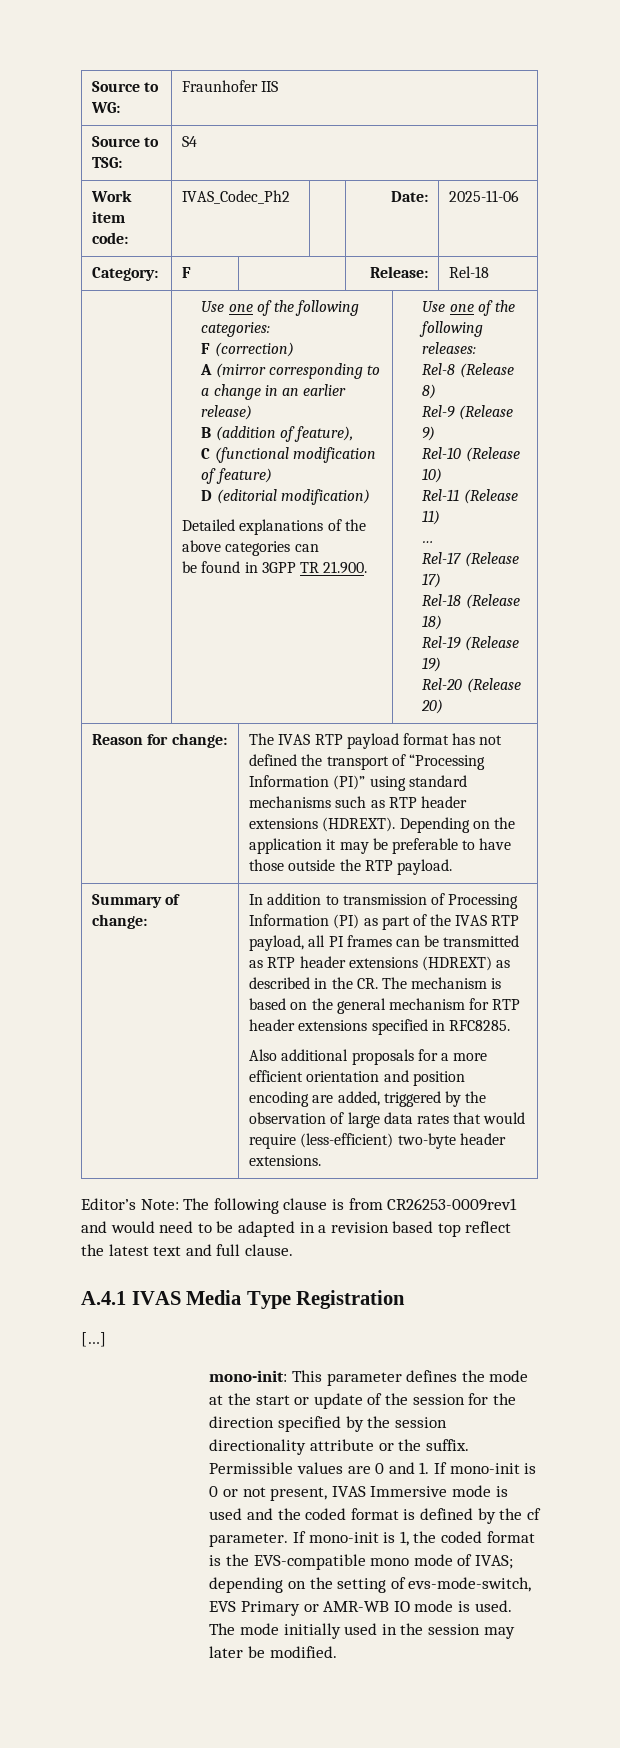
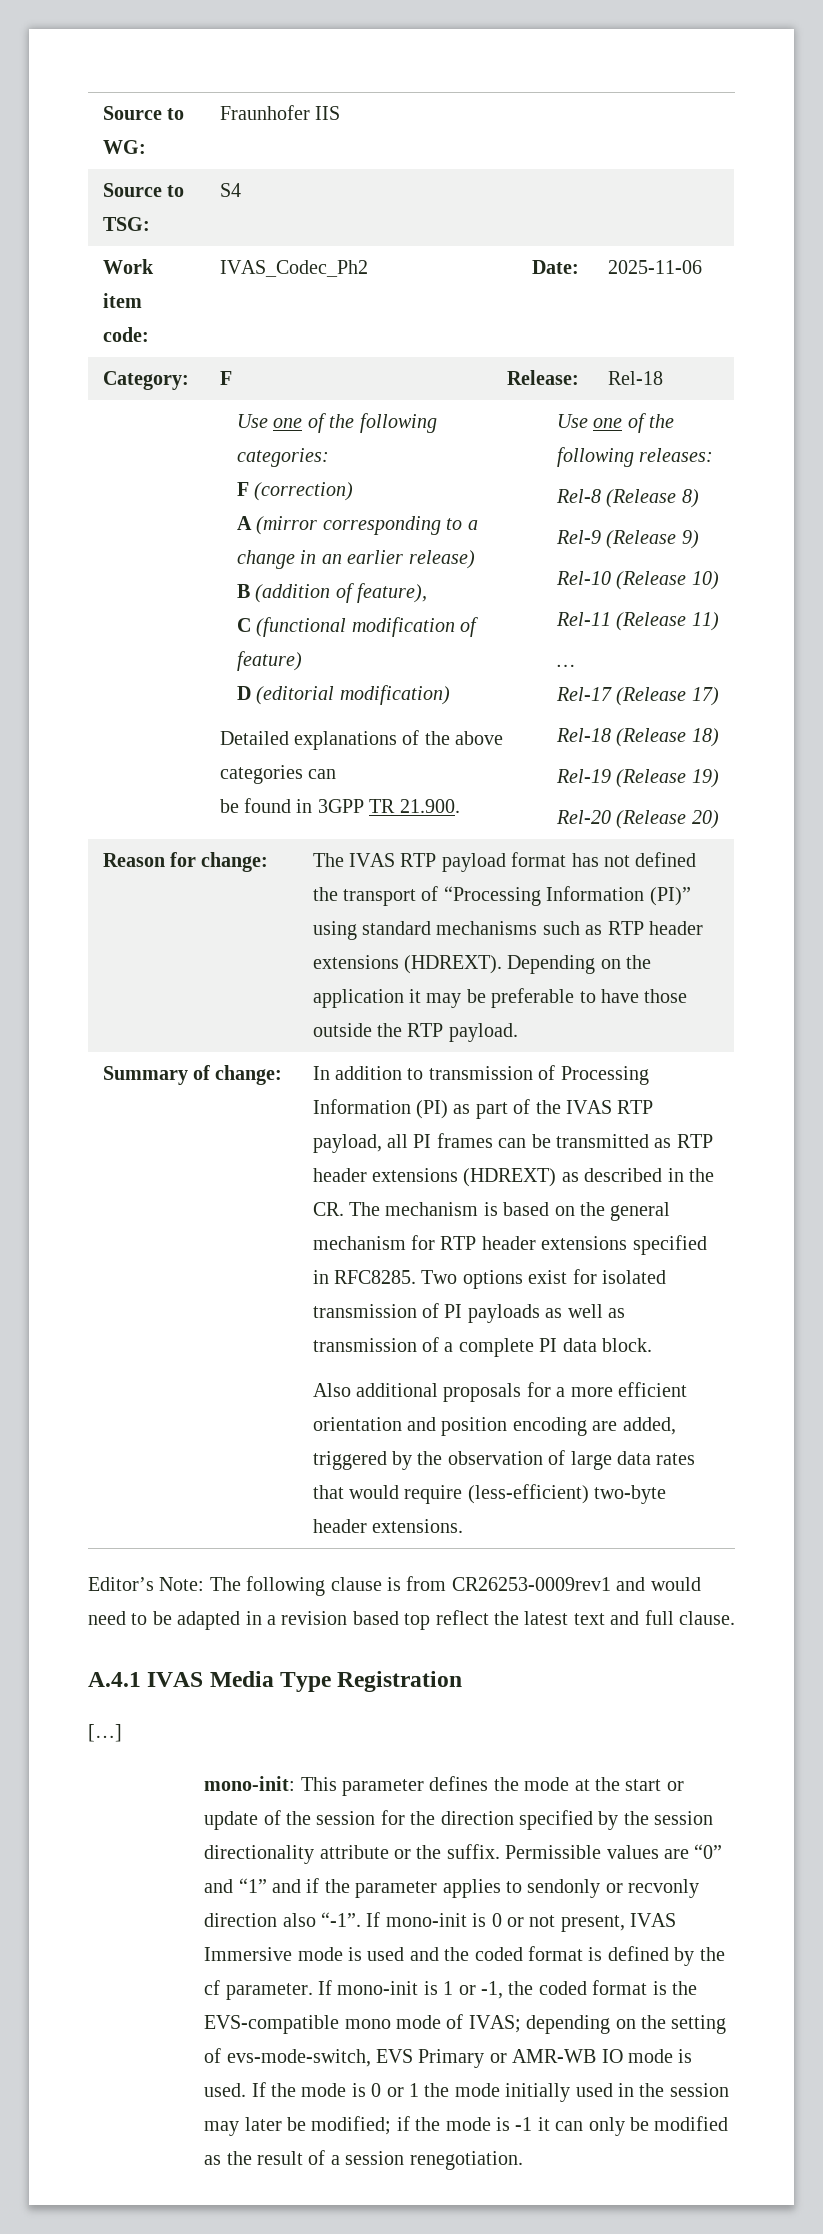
+ Two options exist for isolated transmission of PI payloads as well as transmission of a complete PI data block.
- Permissible values are 0 and 1. If mono-init is 0 or not present, IVAS Immersive mode is used and the coded format is defined by the cf parameter.
+ Permissible values are “0” and “1” and if the parameter applies to sendonly or recvonly direction also “-1”. If mono-init is 0 or not present, IVAS Immersive mode is used and the coded format is defined by the cf parameter.
- If mono-init is 1, the coded format is the EVS-compatible mono mode of IVAS; depending on the setting of evs-mode-switch, EVS Primary or AMR-WB IO mode is used.
+ If mono-init is 1 or -1, the coded format is the EVS-compatible mono mode of IVAS; depending on the setting of evs-mode-switch, EVS Primary or AMR-WB IO mode is used.
- The mode initially used in the session may later be modified.
+ If the mode is 0 or 1 the mode initially used in the session may later be modified; if the mode is -1 it can only be modified as the result of a session renegotiation.

